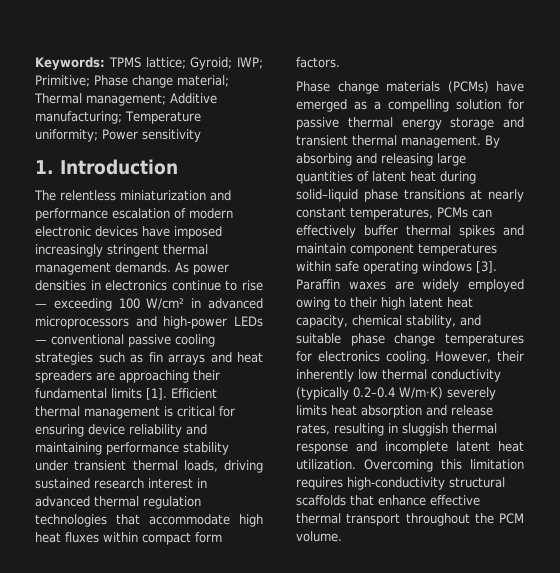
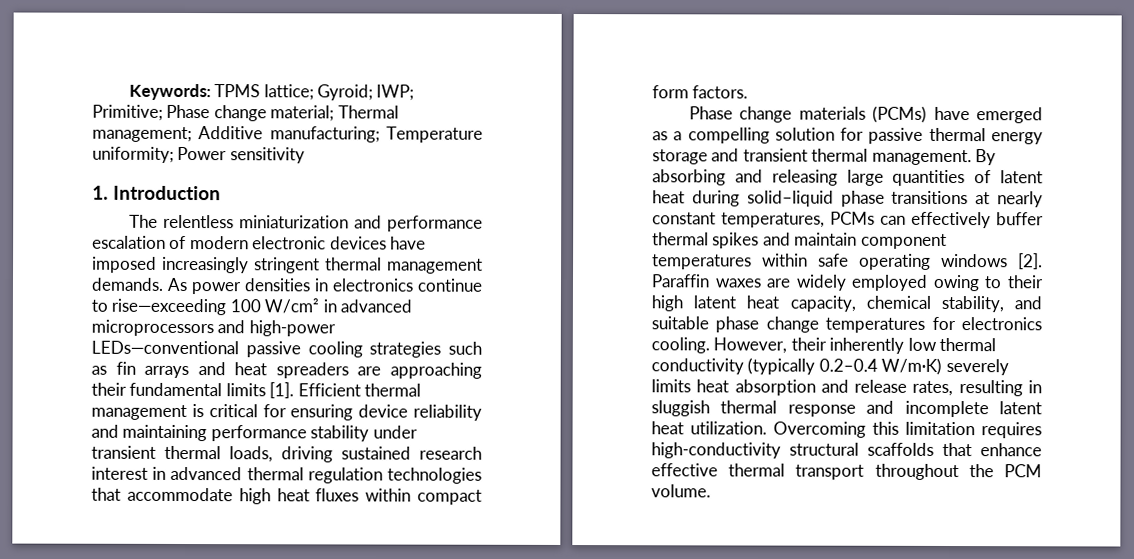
- As power densities in electronics continue to rise — exceeding 100 W/cm² in advanced microprocessors and high-power LEDs — conventional passive cooling strategies such as fin arrays and heat spreaders are approaching their fundamental limits [1].
+ As power densities in electronics continue to rise—exceeding 100 W/cm² in advanced microprocessors and high-power LEDs—conventional passive cooling strategies such as fin arrays and heat spreaders are approaching their fundamental limits [1].
- By absorbing and releasing large quantities of latent heat during solid–liquid phase transitions at nearly constant temperatures, PCMs can effectively buffer thermal spikes and maintain component temperatures within safe operating windows [3].
+ By absorbing and releasing large quantities of latent heat during solid–liquid phase transitions at nearly constant temperatures, PCMs can effectively buffer thermal spikes and maintain component temperatures within safe operating windows [2].

